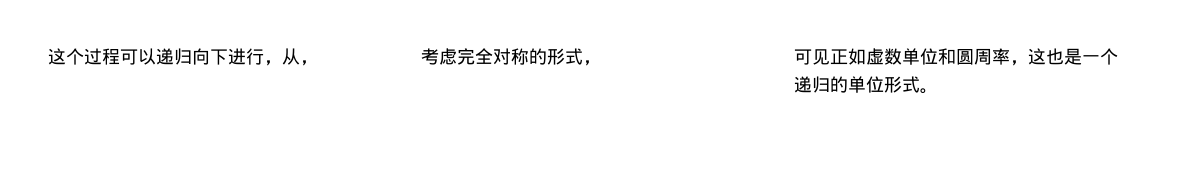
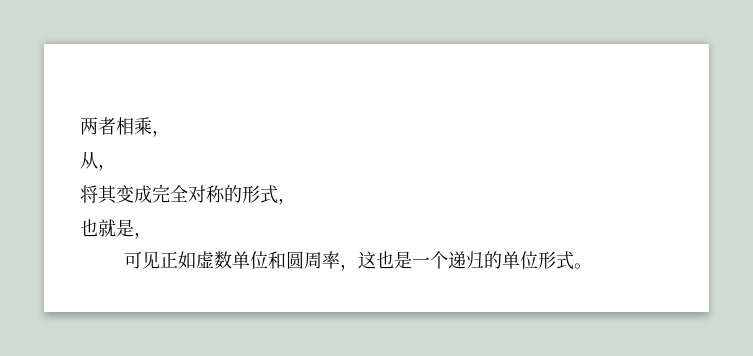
- 这个过程可以递归向下进行，从，
+ 两者相乘，
+ 从，
- 考虑完全对称的形式，
+ 将其变成完全对称的形式，
+ 也就是，

